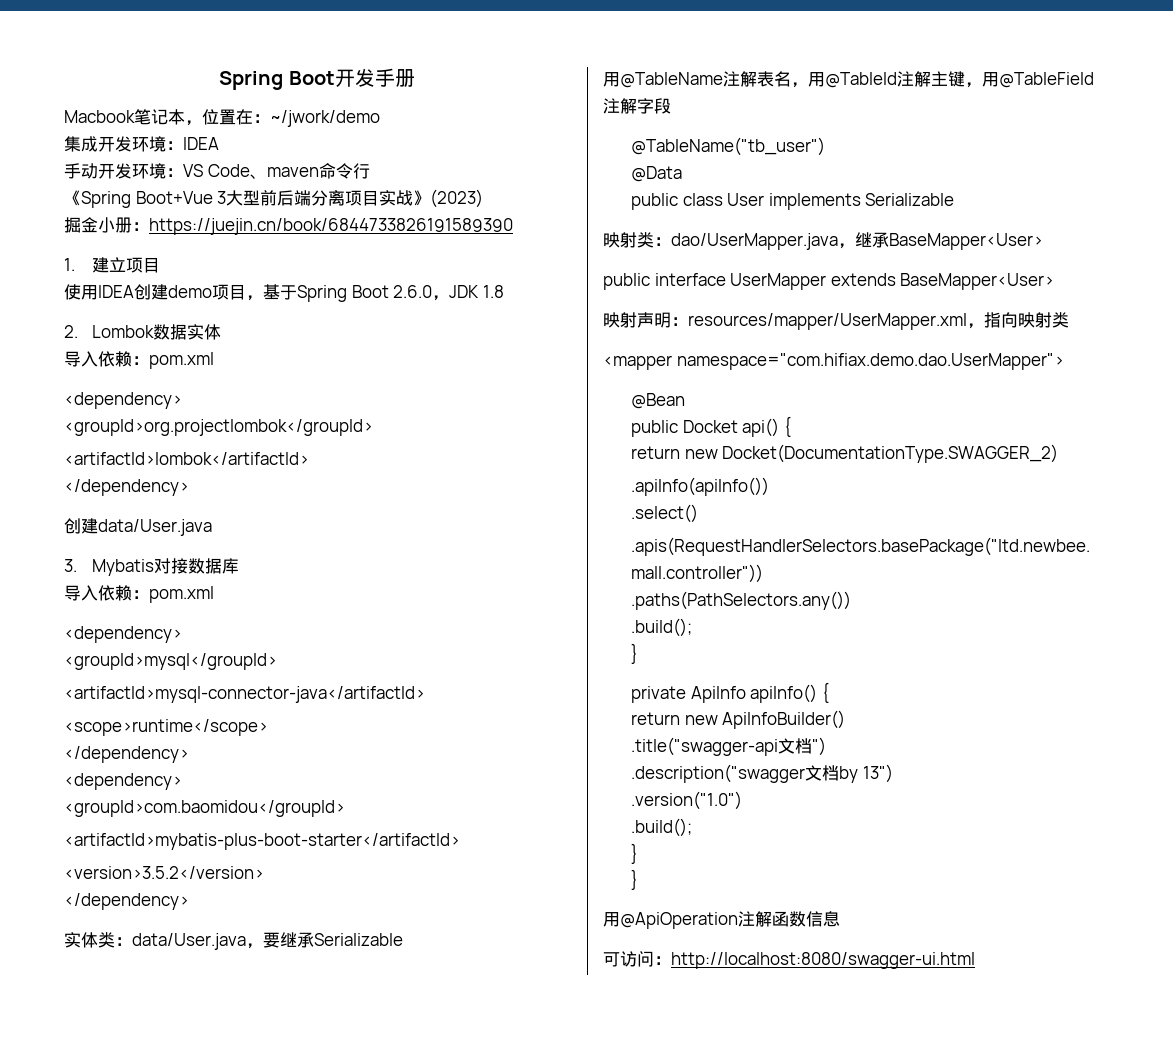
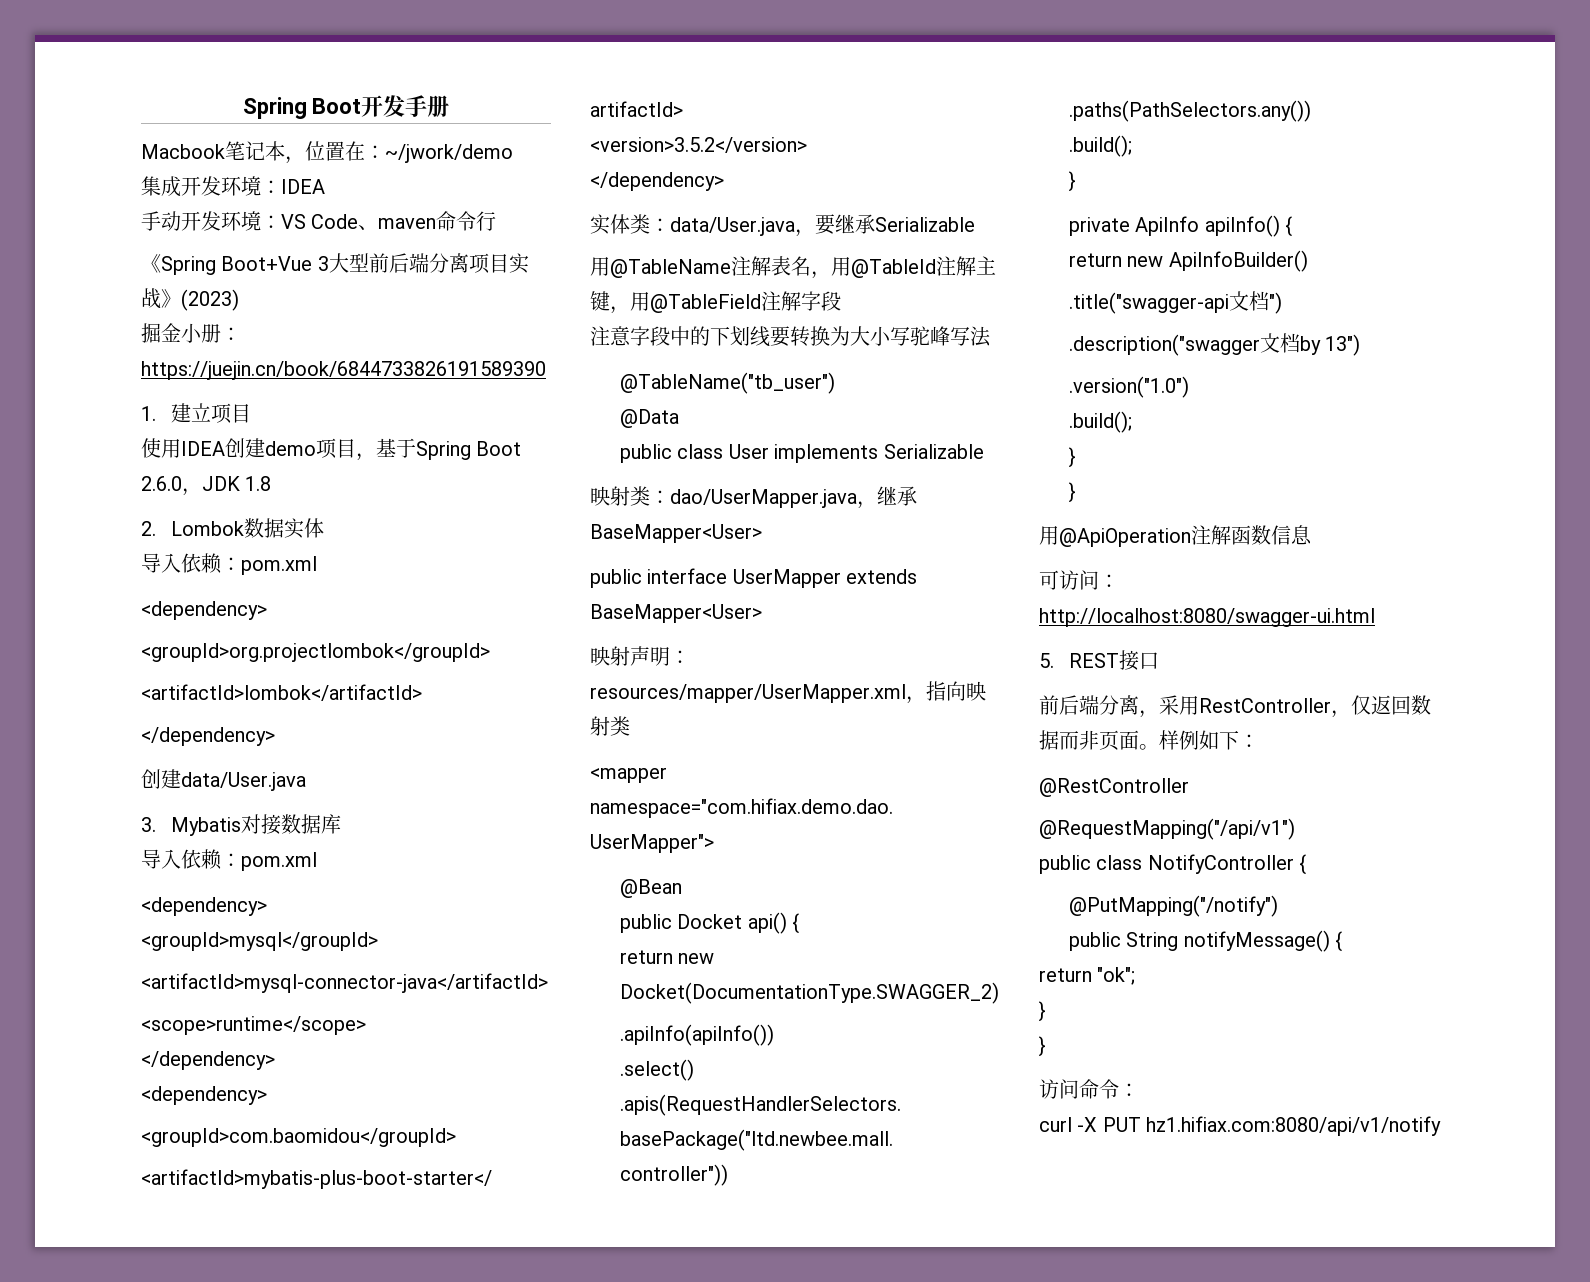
+ 注意字段中的下划线要转换为大小写驼峰写法
+ 5. REST接口
+ 前后端分离，采用RestController，仅返回数据而非页面。样例如下：
+ @RestController
+ @RequestMapping("/api/v1")
+ public class NotifyController {
+ @PutMapping("/notify")
+ public String notifyMessage() {
+ return "ok";
+ }
+ }
+ 访问命令：
+ curl -X PUT hz1.hifiax.com:8080/api/v1/notify

